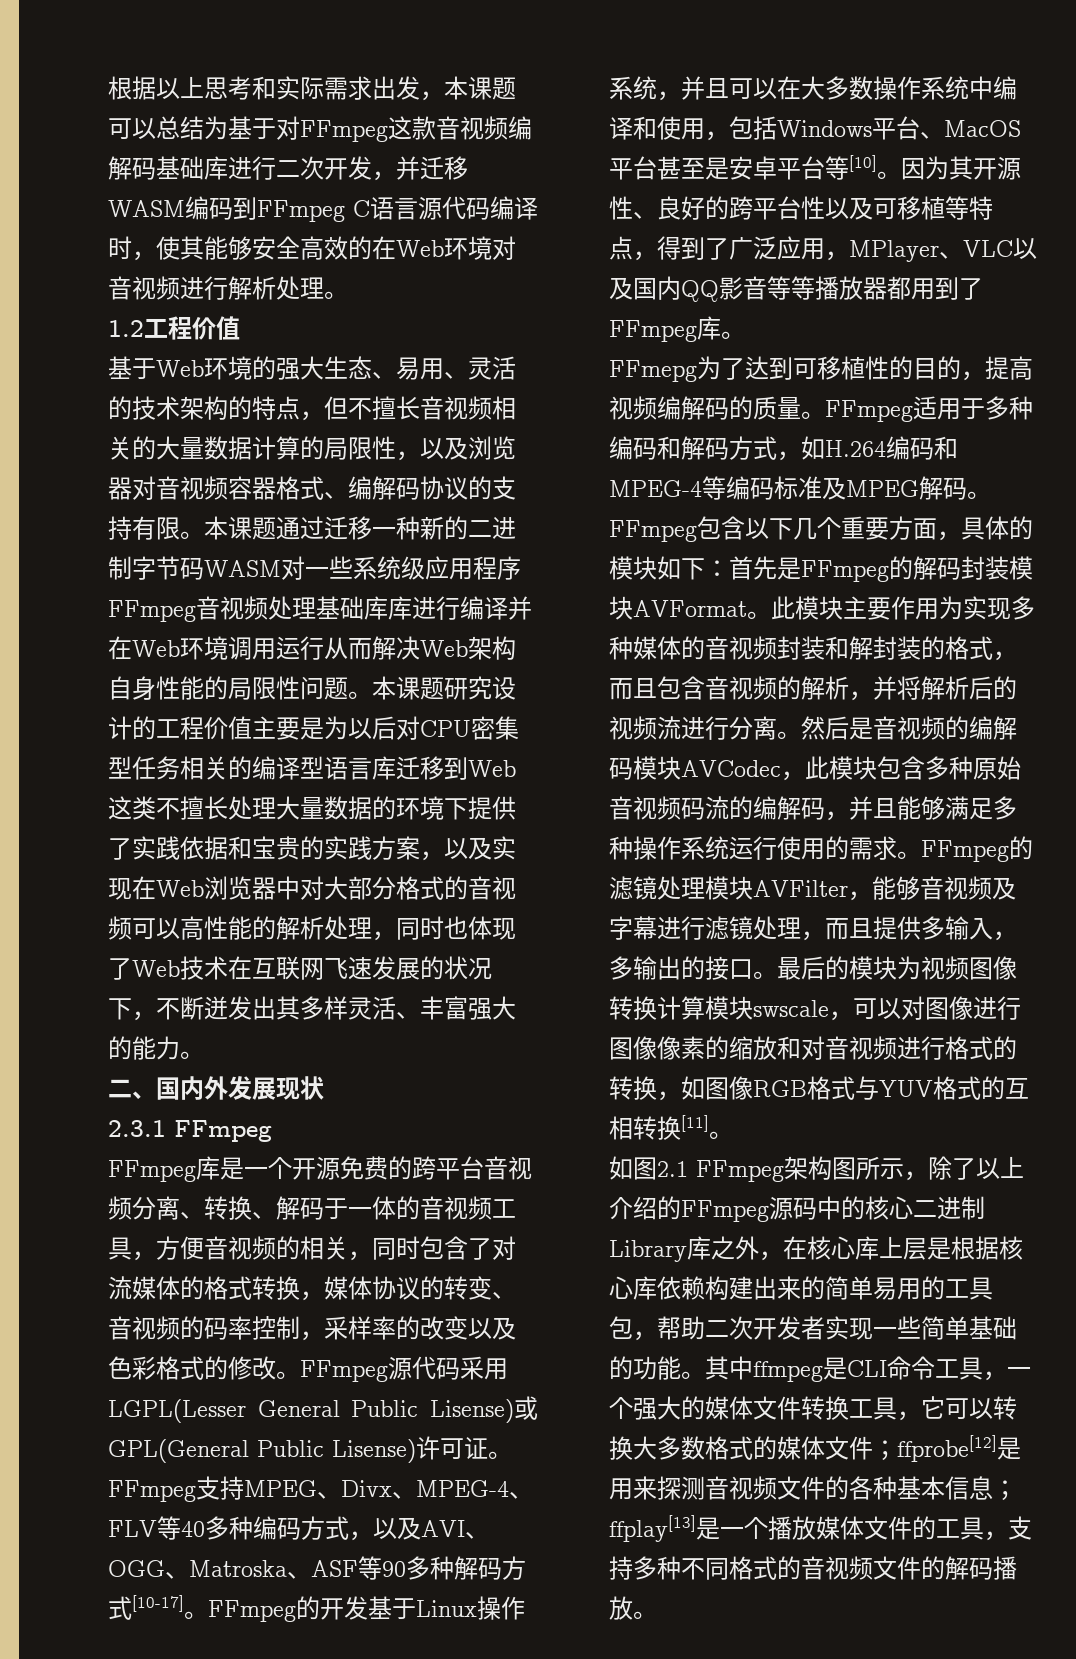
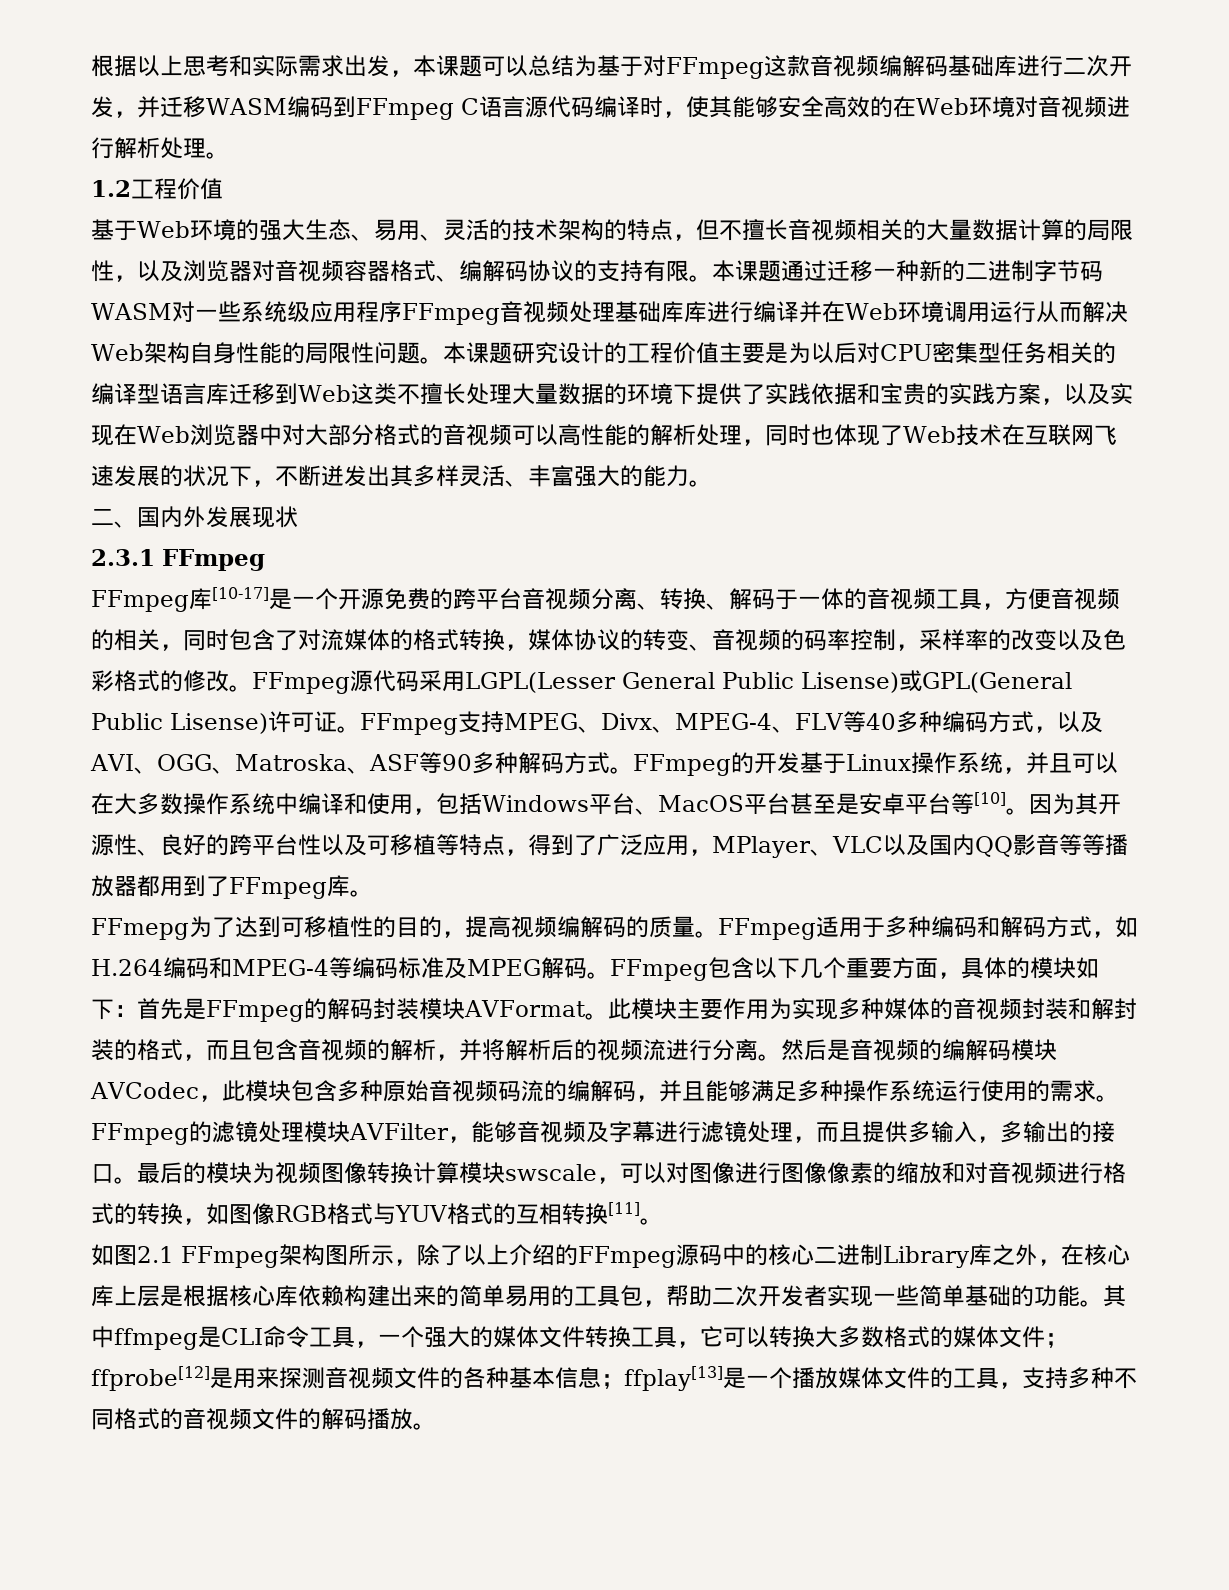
- FFmpeg库是一个开源免费的跨平台音视频分离、转换、解码于一体的音视频工具，方便音视频的相关，同时包含了对流媒体的格式转换，媒体协议的转变、音视频的码率控制，采样率的改变以及色彩格式的修改。
+ FFmpeg库[10-17]是一个开源免费的跨平台音视频分离、转换、解码于一体的音视频工具，方便音视频的相关，同时包含了对流媒体的格式转换，媒体协议的转变、音视频的码率控制，采样率的改变以及色彩格式的修改。
- FFmpeg支持MPEG、Divx、MPEG-4、FLV等40多种编码方式，以及AVI、OGG、Matroska、ASF等90多种解码方式[10-17]。
+ FFmpeg支持MPEG、Divx、MPEG-4、FLV等40多种编码方式，以及AVI、OGG、Matroska、ASF等90多种解码方式。

